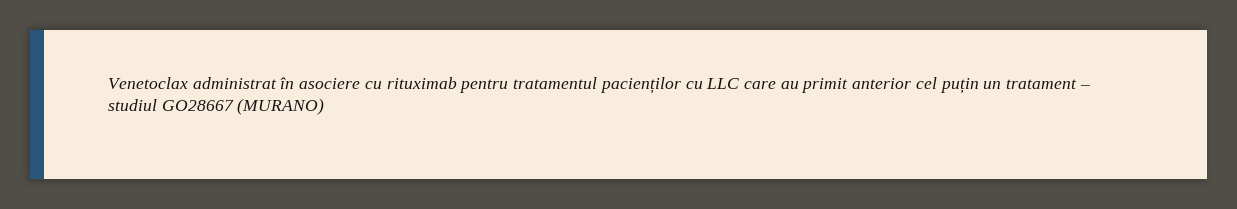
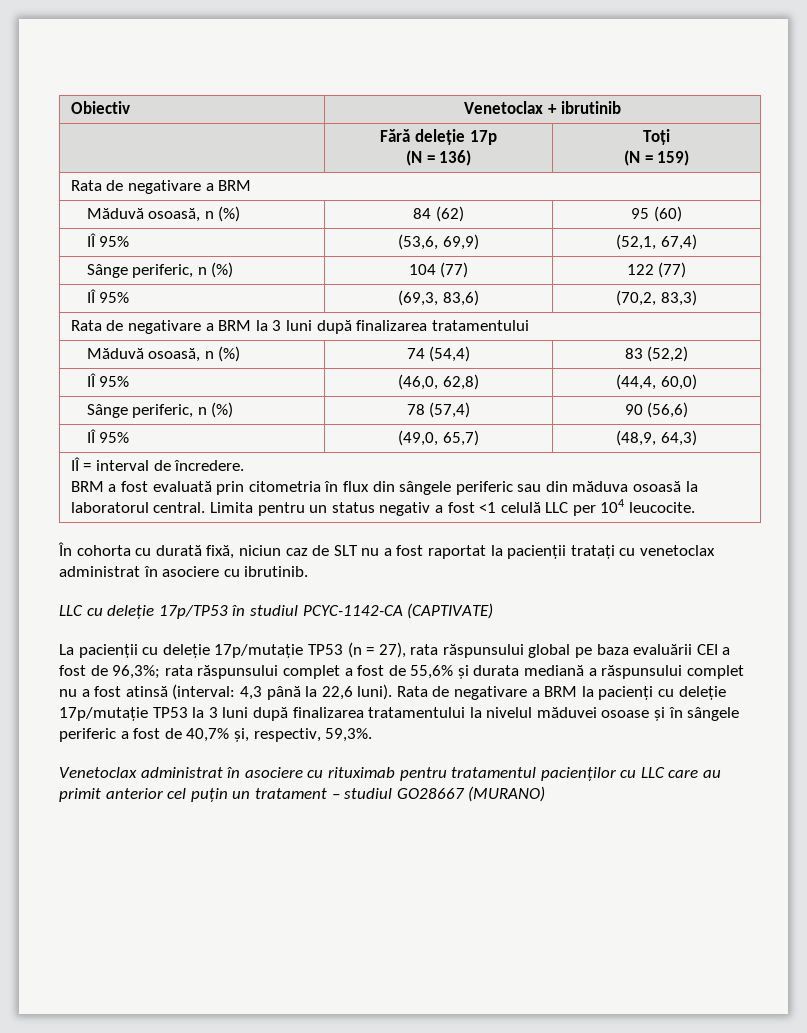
+ Obiectiv | Venetoclax + ibrutinib
+ | Fără deleție 17p
+ (N = 136) | Toți
+ (N = 159)
+ Rata de negativare a BRM
+ Măduvă osoasă, n (%) | 84 (62) | 95 (60)
+ IÎ 95% | (53,6, 69,9) | (52,1, 67,4)
+ Sânge periferic, n (%) | 104 (77) | 122 (77)
+ IÎ 95% | (69,3, 83,6) | (70,2, 83,3)
+ Rata de negativare a BRM la 3 luni după finalizarea tratamentului
+ Măduvă osoasă, n (%) | 74 (54,4) | 83 (52,2)
+ IÎ 95% | (46,0, 62,8) | (44,4, 60,0)
+ Sânge periferic, n (%) | 78 (57,4) | 90 (56,6)
+ IÎ 95% | (49,0, 65,7) | (48,9, 64,3)
+ IÎ = interval de încredere.
+ BRM a fost evaluată prin citometria în flux din sângele periferic sau din măduva osoasă la laboratorul central. Limita pentru un status negativ a fost <1 celulă LLC per 104 leucocite.
+ În cohorta cu durată fixă, niciun caz de SLT nu a fost raportat la pacienții tratați cu venetoclax administrat în asociere cu ibrutinib.
+ LLC cu deleție 17p/TP53 în studiul PCYC-1142-CA (CAPTIVATE)
+ La pacienții cu deleție 17p/mutație TP53 (n = 27), rata răspunsului global pe baza evaluării CEI a fost de 96,3%; rata răspunsului complet a fost de 55,6% și durata mediană a răspunsului complet nu a fost atinsă (interval: 4,3 până la 22,6 luni). Rata de negativare a BRM la pacienți cu deleție 17p/mutație TP53 la 3 luni după finalizarea tratamentului la nivelul măduvei osoase și în sângele periferic a fost de 40,7% și, respectiv, 59,3%.

